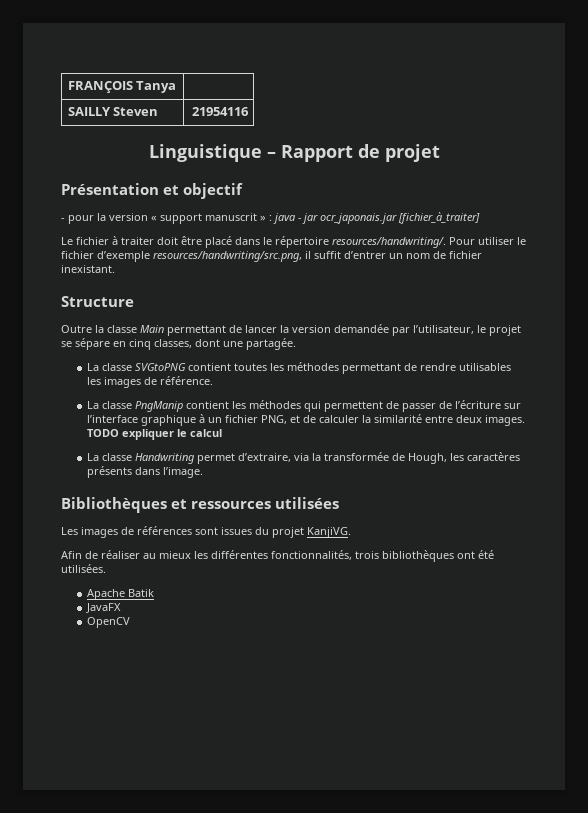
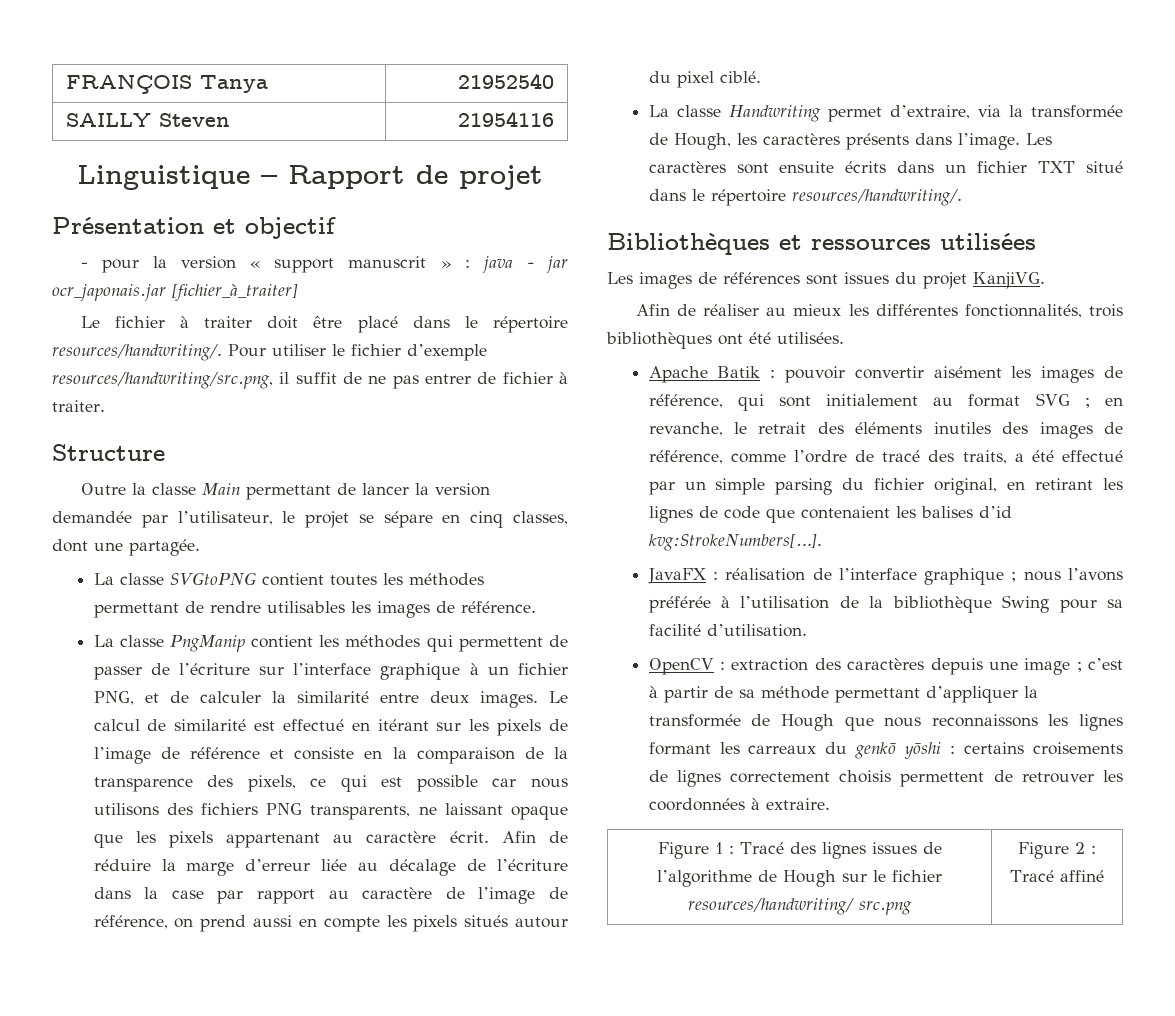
- FRANÇOIS Tanya |
+ FRANÇOIS Tanya | 21952540
- Pour utiliser le fichier d’exemple resources/handwriting/src.png, il suffit d’entrer un nom de fichier inexistant.
+ Pour utiliser le fichier d’exemple resources/handwriting/src.png, il suffit de ne pas entrer de fichier à traiter.
- TODO expliquer le calcul
+ Le calcul de similarité est effectué en itérant sur les pixels de l’image de référence et consiste en la comparaison de la transparence des pixels, ce qui est possible car nous utilisons des fichiers PNG transparents, ne laissant opaque que les pixels appartenant au caractère écrit. Afin de réduire la marge d’erreur liée au décalage de l’écriture dans la case par rapport au caractère de l’image de référence, on prend aussi en compte les pixels situés autour du pixel ciblé.
+ Les caractères sont ensuite écrits dans un fichier TXT situé dans le répertoire resources/handwriting/.
- Apache Batik
- JavaFX
- OpenCV
+ Apache Batik : pouvoir convertir aisément les images de référence, qui sont initialement au format SVG ; en revanche, le retrait des éléments inutiles des images de référence, comme l’ordre de tracé des traits, a été effectué par un simple parsing du fichier original, en retirant les lignes de code que contenaient les balises d’id kvg:StrokeNumbers[…].
+ JavaFX : réalisation de l’interface graphique ; nous l’avons préférée à l’utilisation de la bibliothèque Swing pour sa facilité d’utilisation.
+ OpenCV : extraction des caractères depuis une image ; c’est à partir de sa méthode permettant d’appliquer la transformée de Hough que nous reconnaissons les lignes formant les carreaux du genkō yōshi : certains croisements de lignes correctement choisis permettent de retrouver les coordonnées à extraire.
+ Figure 1 : Tracé des lignes issues de l’algorithme de Hough sur le fichier resources/handwriting/ src.png | Figure 2 : Tracé affiné

